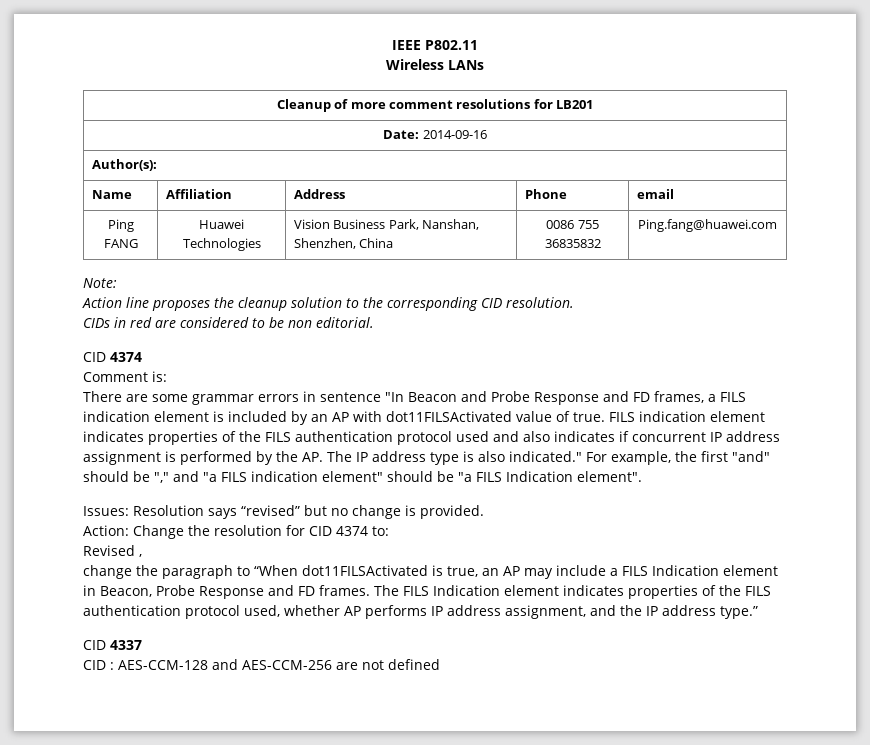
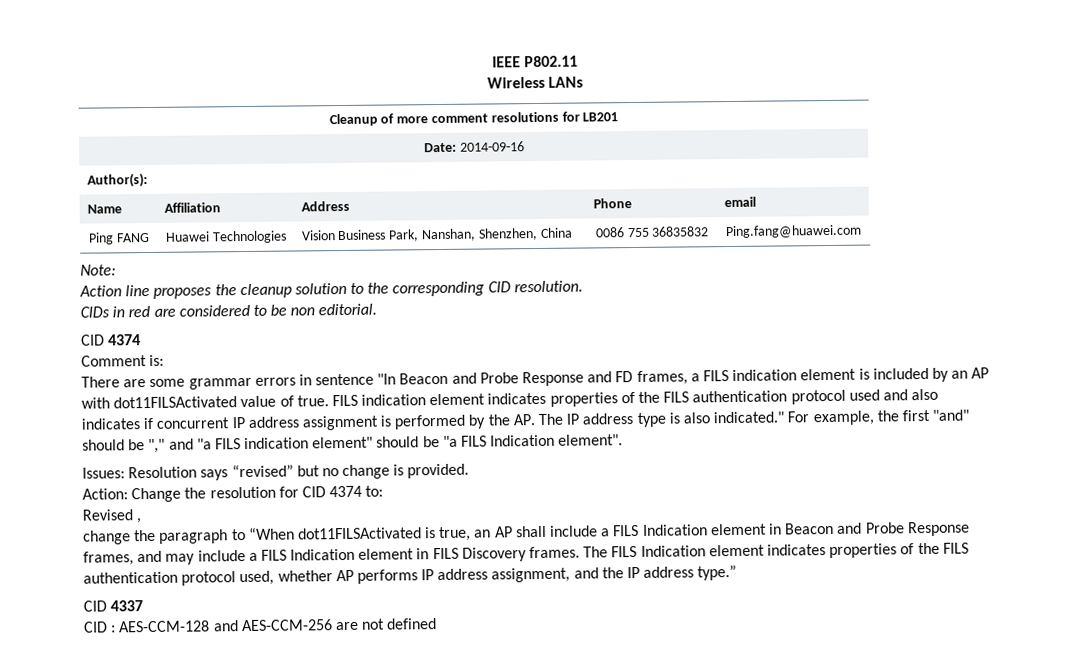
- change the paragraph to “When dot11FILSActivated is true, an AP may include a FILS Indication element in Beacon, Probe Response and FD frames.
+ change the paragraph to “When dot11FILSActivated is true, an AP shall include a FILS Indication element in Beacon and Probe Response frames, and may include a FILS Indication element in FILS Discovery frames.

